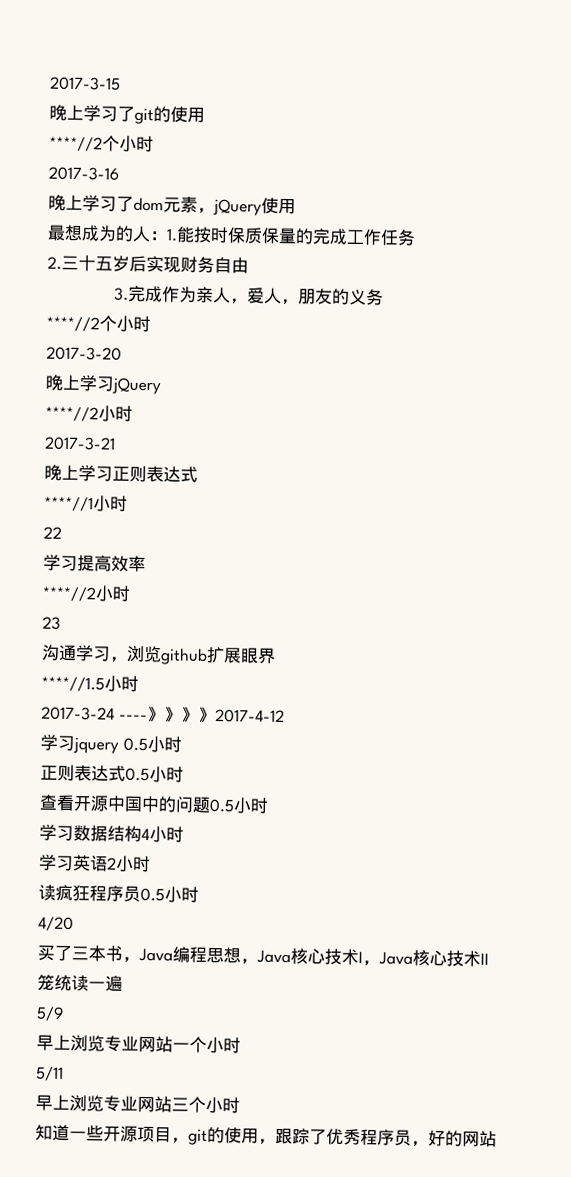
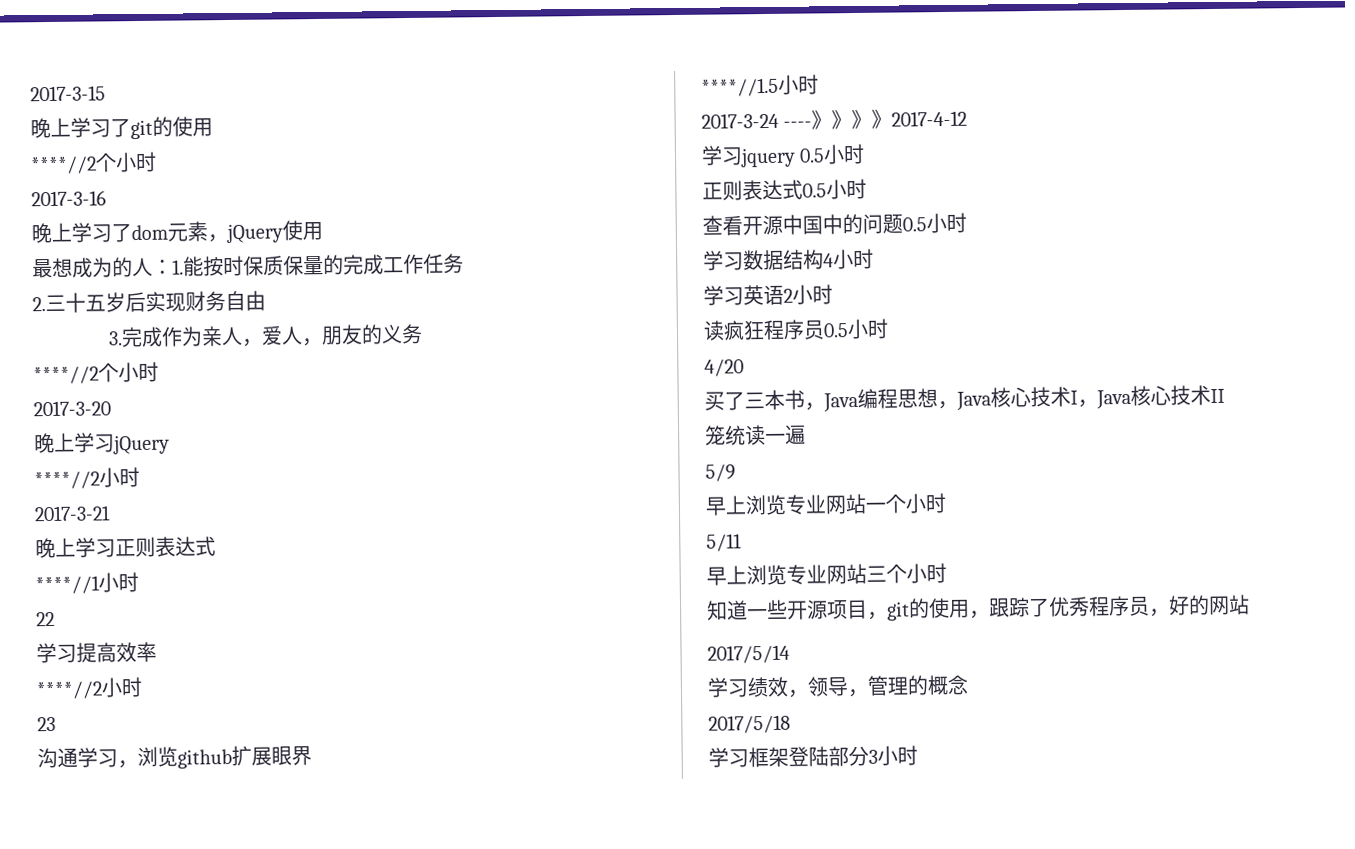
+ 2017/5/14
+ 学习绩效，领导，管理的概念
+ 2017/5/18
+ 学习框架登陆部分3小时

